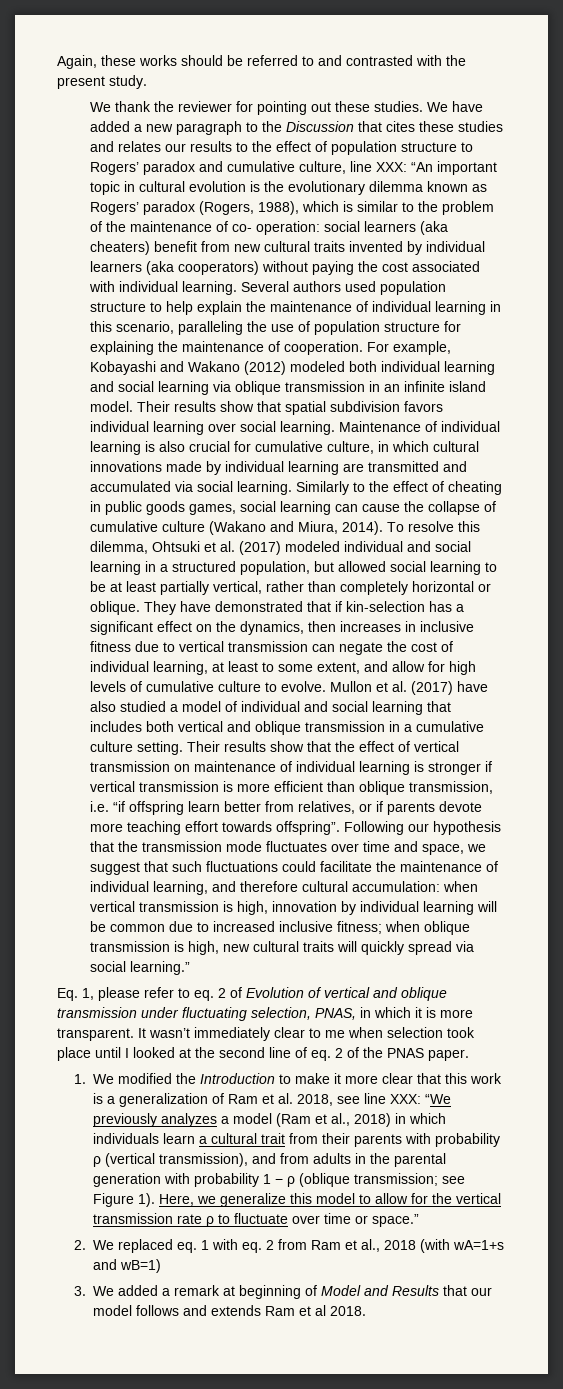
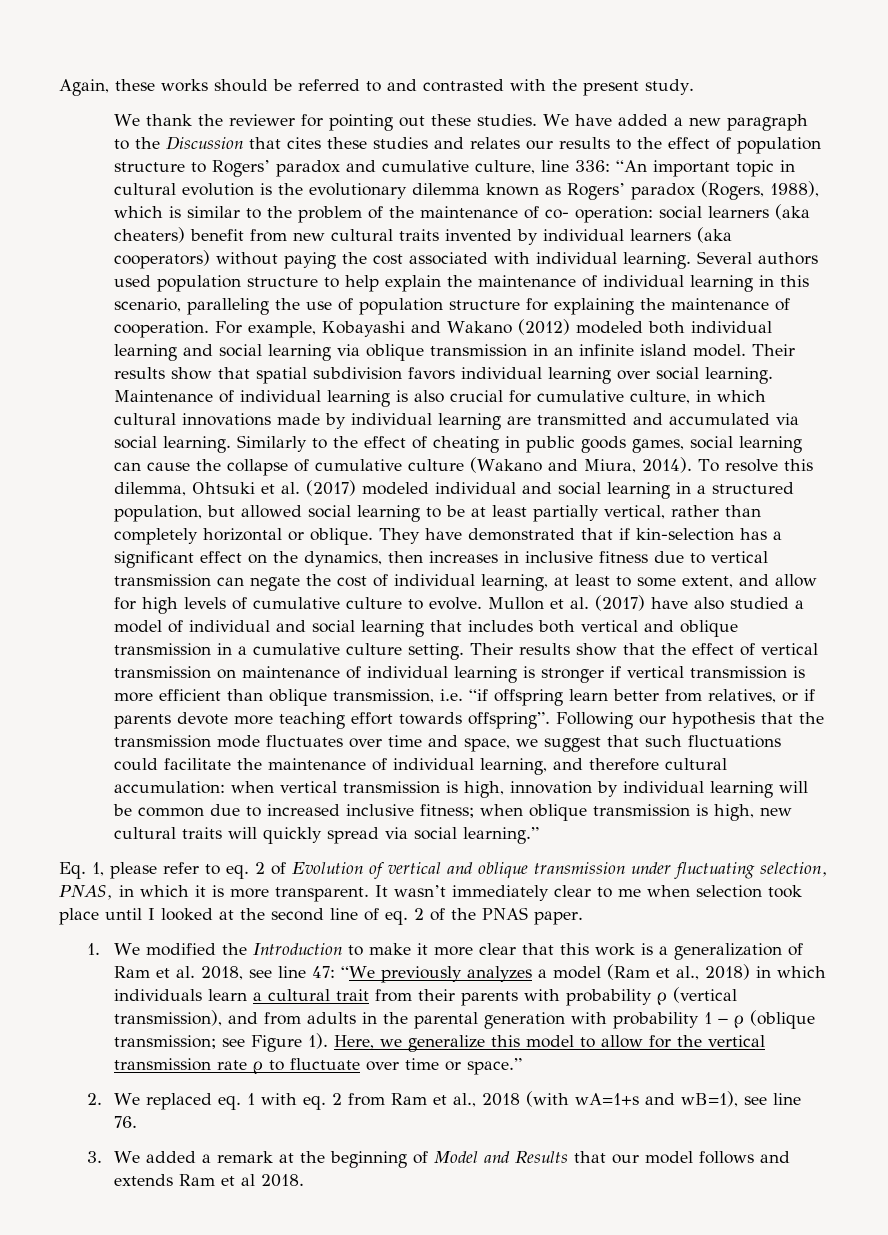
- We have added a new paragraph to the Discussion that cites these studies and relates our results to the effect of population structure to Rogers’ paradox and cumulative culture, line XXX:
+ We have added a new paragraph to the Discussion that cites these studies and relates our results to the effect of population structure to Rogers’ paradox and cumulative culture, line 336:
- 1. We modified the Introduction to make it more clear that this work is a generalization of Ram et al. 2018, see line XXX:
+ 1. We modified the Introduction to make it more clear that this work is a generalization of Ram et al. 2018, see line 47:
- 2 from Ram et al., 2018 (with wA=1+s and wB=1)
+ 2 from Ram et al., 2018 (with wA=1+s and wB=1), see line 76.
- 3. We added a remark at beginning of Model and Results that our model follows and extends Ram et al 2018.
+ 3. We added a remark at the beginning of Model and Results that our model follows and extends Ram et al 2018.

